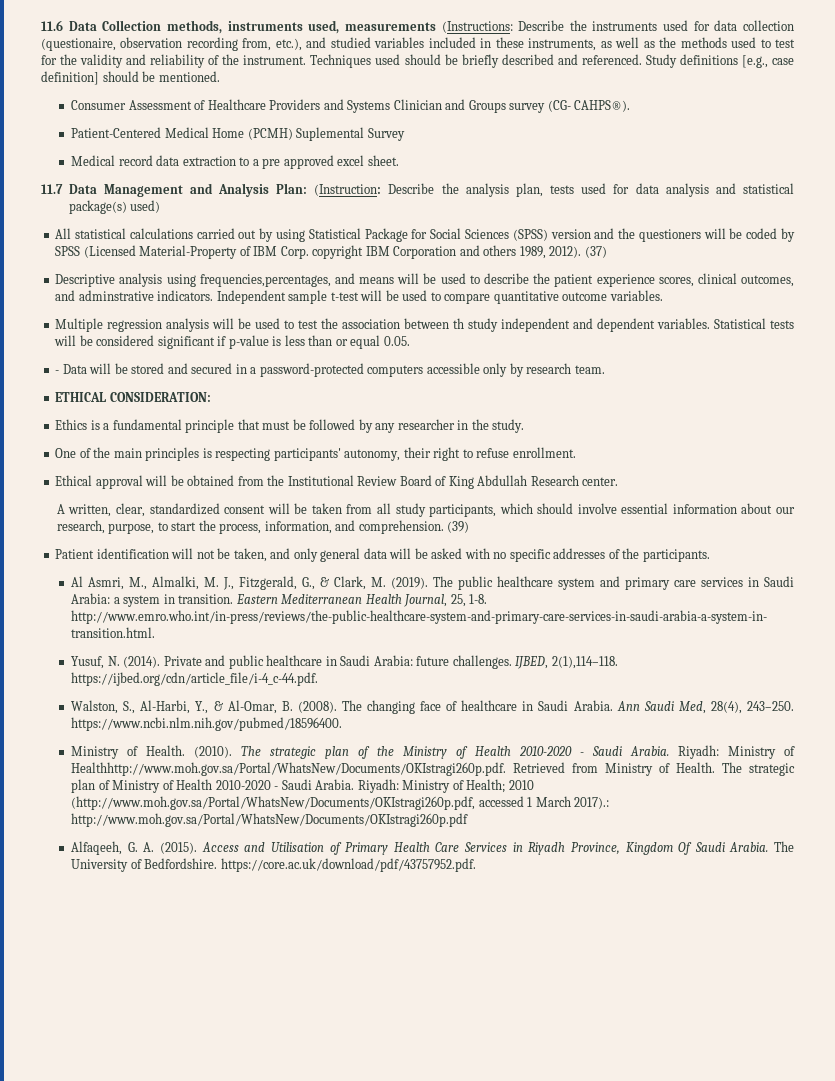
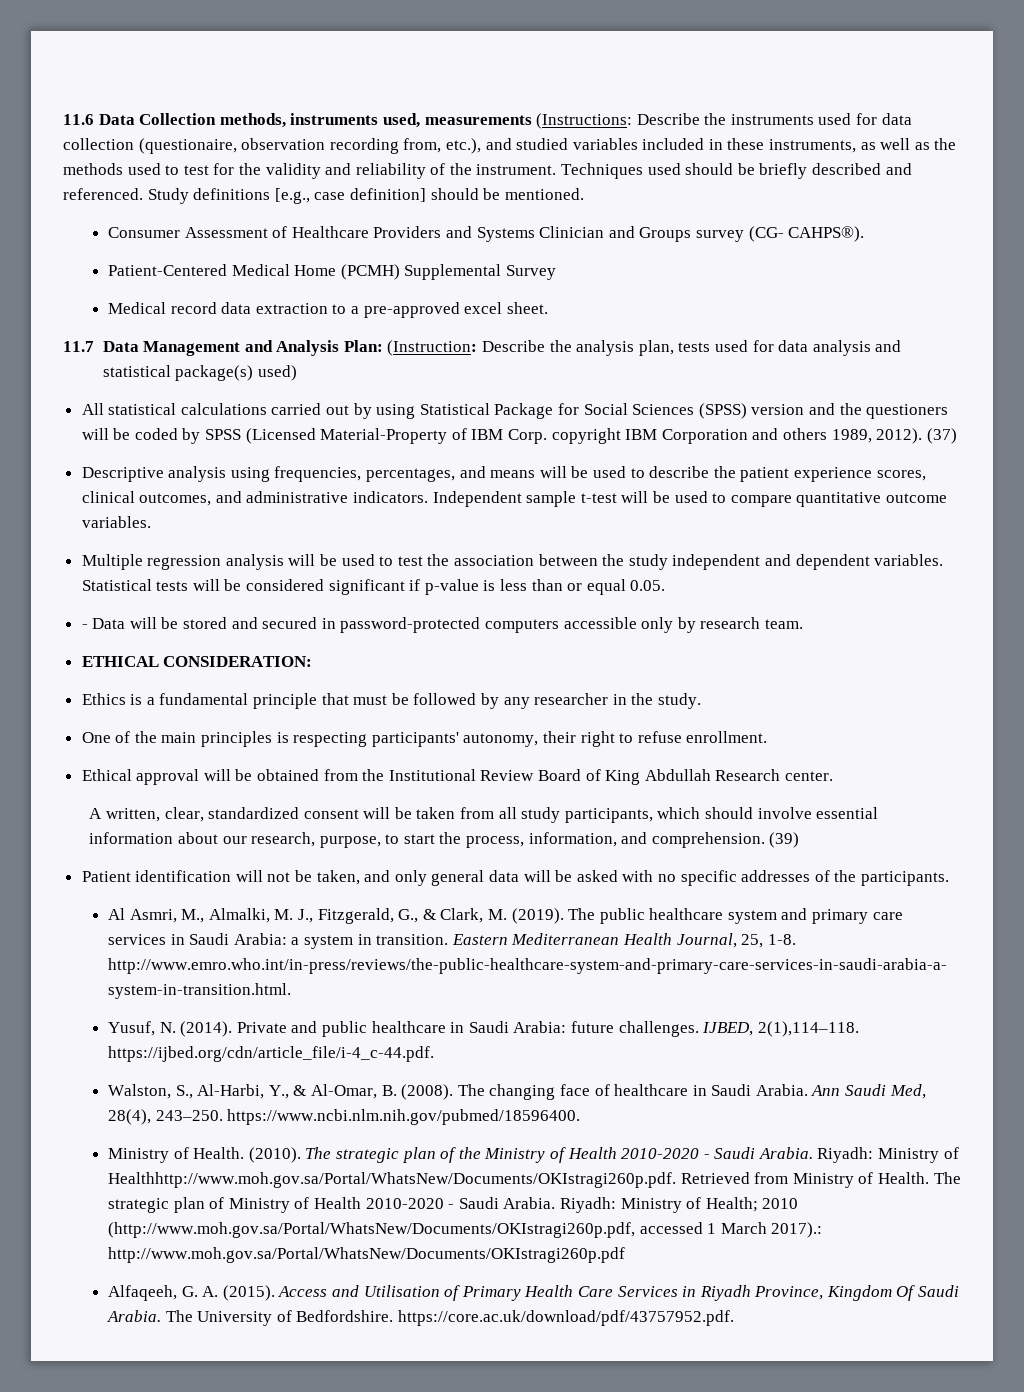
- Patient-Centered Medical Home (PCMH) Suplemental Survey
+ Patient-Centered Medical Home (PCMH) Supplemental Survey
- Medical record data extraction to a pre approved excel sheet.
+ Medical record data extraction to a pre-approved excel sheet.
- Descriptive analysis using frequencies,percentages, and means will be used to describe the patient experience scores, clinical outcomes, and adminstrative indicators.
+ Descriptive analysis using frequencies, percentages, and means will be used to describe the patient experience scores, clinical outcomes, and administrative indicators.
- Multiple regression analysis will be used to test the association between th study independent and dependent variables.
+ Multiple regression analysis will be used to test the association between the study independent and dependent variables.
- - Data will be stored and secured in a password-protected computers accessible only by research team.
+ - Data will be stored and secured in password-protected computers accessible only by research team.

